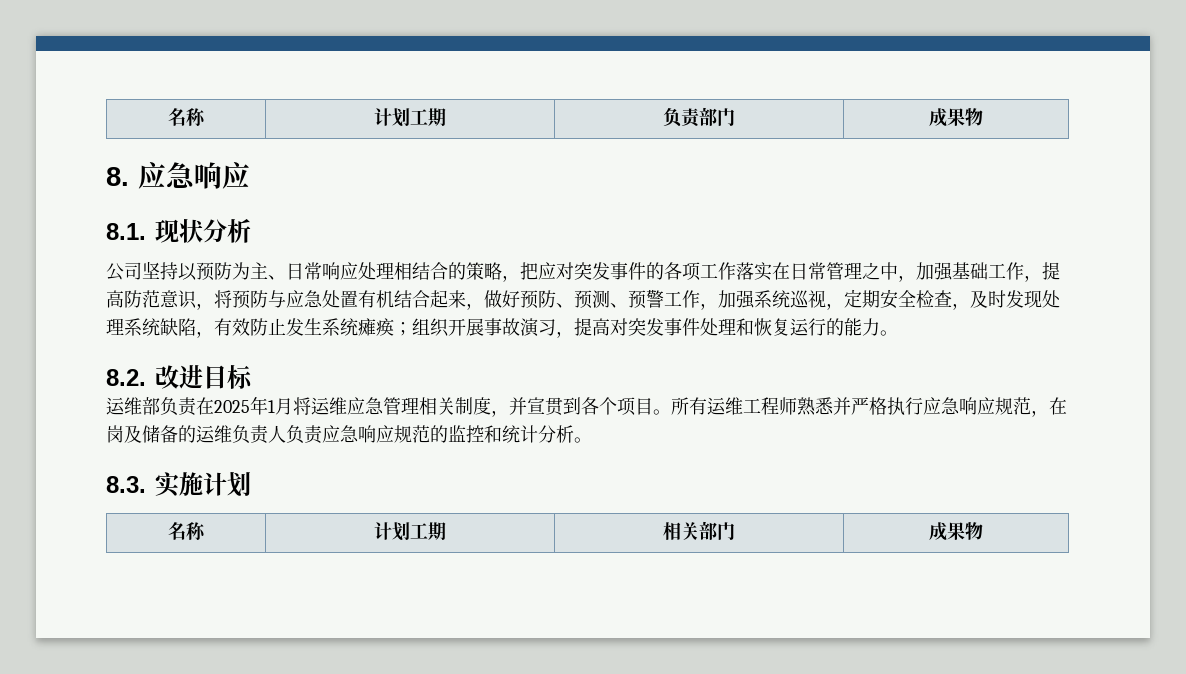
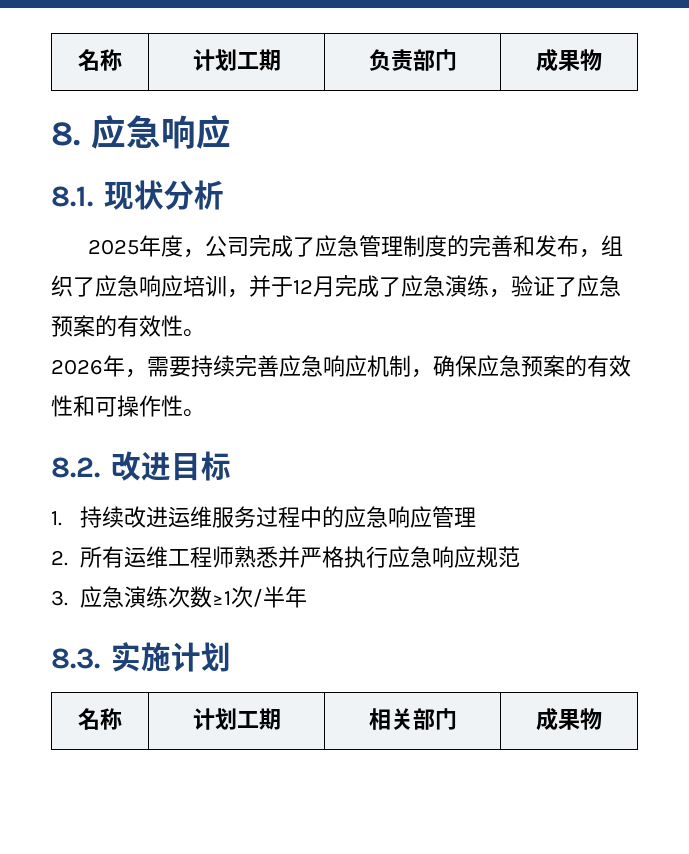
- 公司坚持以预防为主、日常响应处理相结合的策略，把应对突发事件的各项工作落实在日常管理之中，加强基础工作，提高防范意识，将预防与应急处置有机结合起来，做好预防、预测、预警工作，加强系统巡视，定期安全检查，及时发现处理系统缺陷，有效防止发生系统瘫痪；组织开展事故演习，提高对突发事件处理和恢复运行的能力。
+ 2025年度，公司完成了应急管理制度的完善和发布，组织了应急响应培训，并于12月完成了应急演练，验证了应急预案的有效性。
+ 2026年，需要持续完善应急响应机制，确保应急预案的有效性和可操作性。
  8.2.改进目标
- 运维部负责在2025年1月将运维应急管理相关制度，并宣贯到各个项目。所有运维工程师熟悉并严格执行应急响应规范，在岗及储备的运维负责人负责应急响应规范的监控和统计分析。
+ 1.持续改进运维服务过程中的应急响应管理
+ 2.所有运维工程师熟悉并严格执行应急响应规范
+ 3.应急演练次数≥1次/半年

